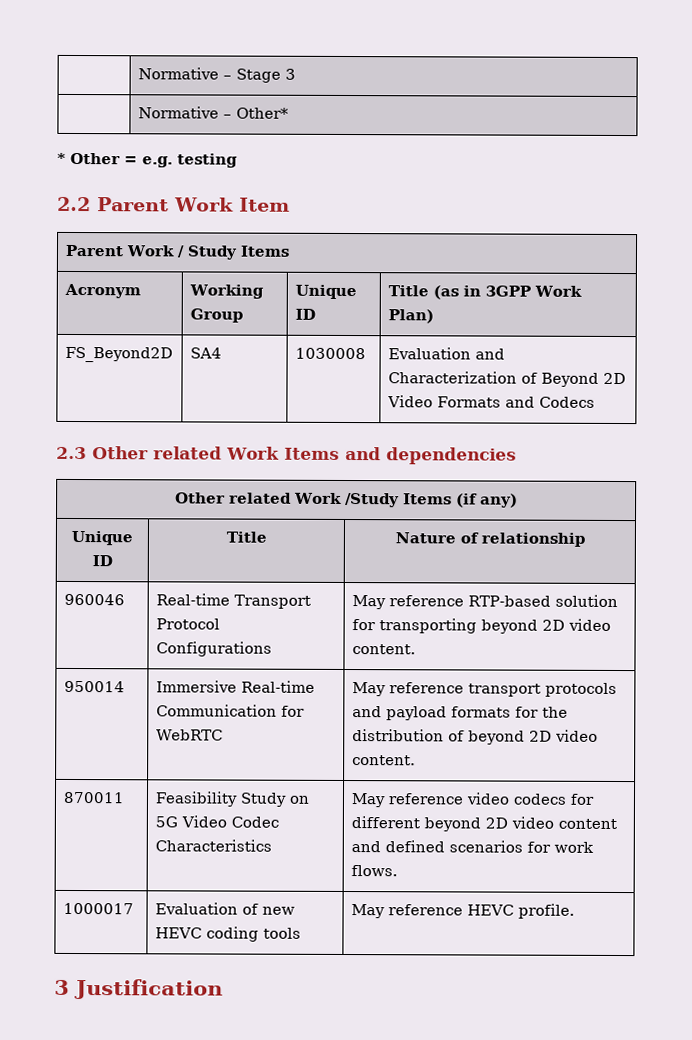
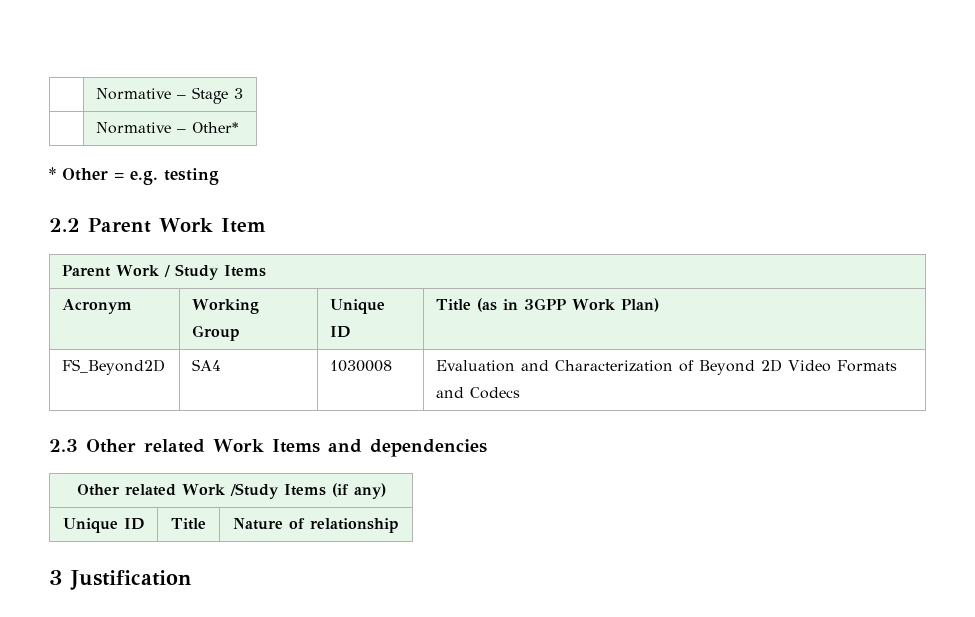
- 960046 | Real-time Transport Protocol Configurations | May reference RTP-based solution for transporting beyond 2D video content.
- 950014 | Immersive Real-time Communication for WebRTC | May reference transport protocols and payload formats for the distribution of beyond 2D video content.
- 870011 | Feasibility Study on 5G Video Codec Characteristics | May reference video codecs for different beyond 2D video content and defined scenarios for work flows.
- 1000017 | Evaluation of new HEVC coding tools | May reference HEVC profile.

